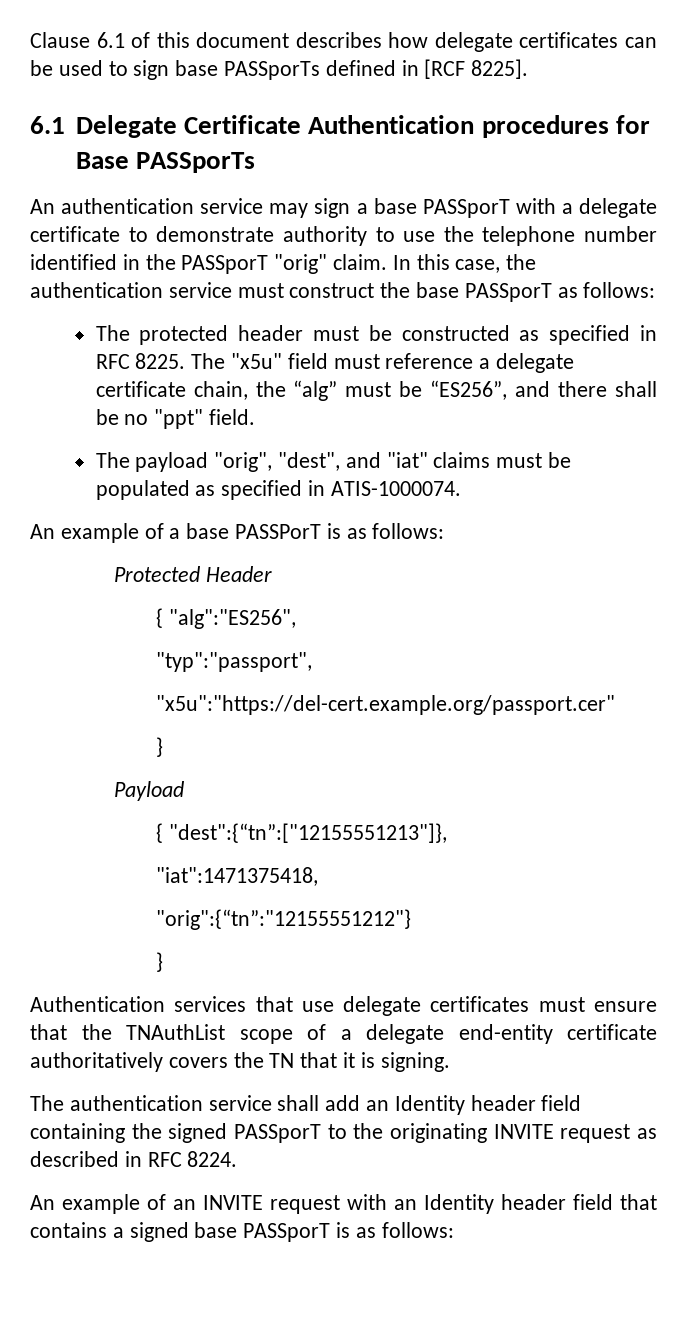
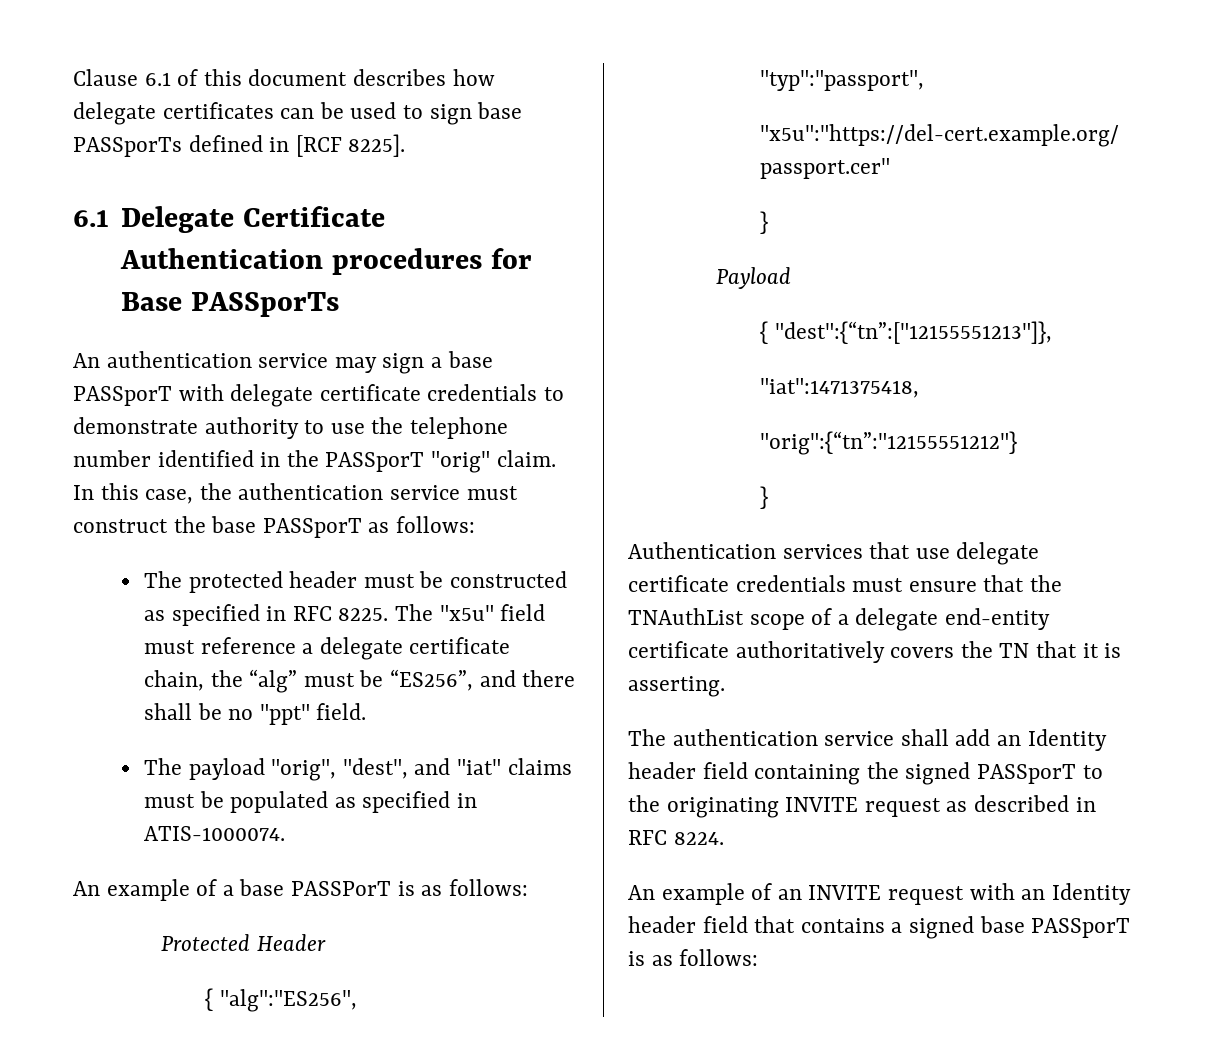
- An authentication service may sign a base PASSporT with a delegate certificate to demonstrate authority to use the telephone number identified in the PASSporT "orig" claim.
+ An authentication service may sign a base PASSporT with delegate certificate credentials to demonstrate authority to use the telephone number identified in the PASSporT "orig" claim.
- Authentication services that use delegate certificates must ensure that the TNAuthList scope of a delegate end-entity certificate authoritatively covers the TN that it is signing.
+ Authentication services that use delegate certificate credentials must ensure that the TNAuthList scope of a delegate end-entity certificate authoritatively covers the TN that it is asserting.

